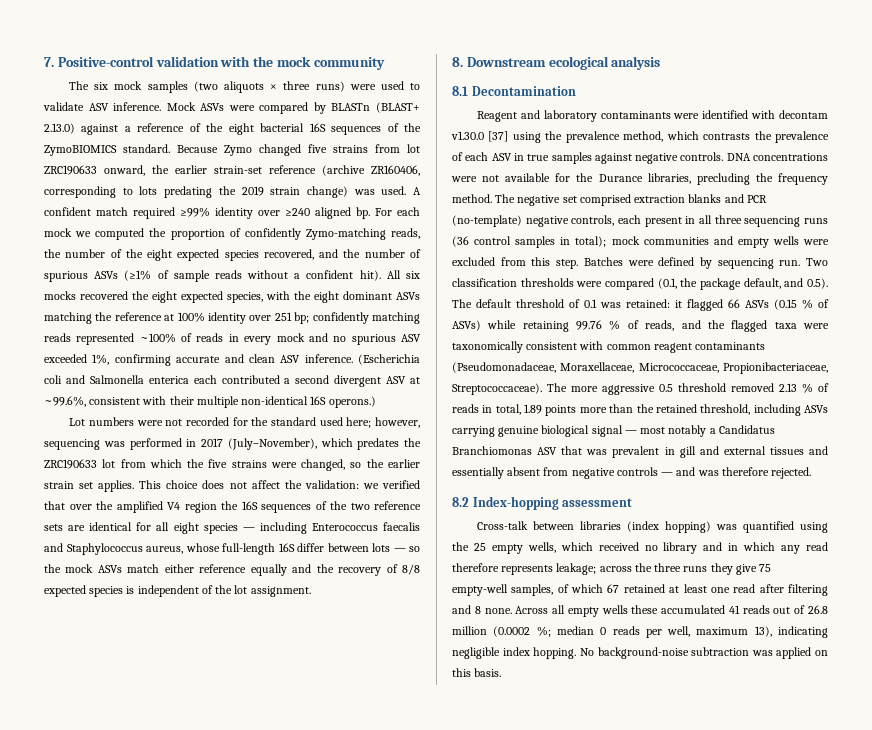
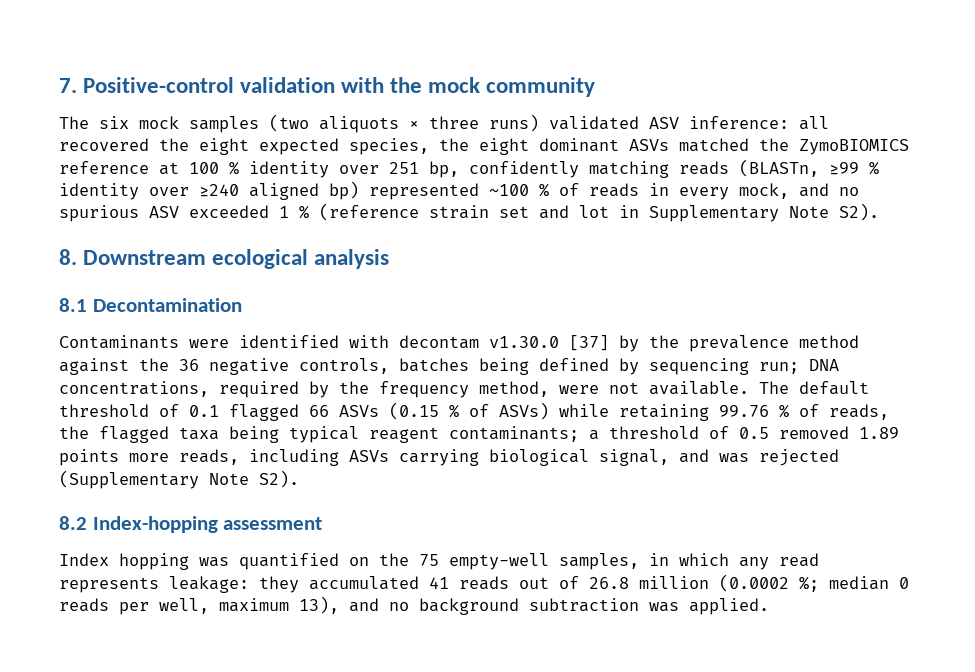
- The six mock samples (two aliquots × three runs) were used to validate ASV inference. Mock ASVs were compared by BLASTn (BLAST+ 2.13.0) against a reference of the eight bacterial 16S sequences of the ZymoBIOMICS standard. Because Zymo changed five strains from lot ZRC190633 onward, the earlier strain-set reference (archive ZR160406, corresponding to lots predating the 2019 strain change) was used. A confident match required ≥99% identity over ≥240 aligned bp. For each mock we computed the proportion of confidently Zymo-matching reads, the number of the eight expected species recovered, and the number of spurious ASVs (≥1% of sample reads without a confident hit). All six mocks recovered the eight expected species, with the eight dominant ASVs matching the reference at 100% identity over 251 bp; confidently matching reads represented ~100% of reads in every mock and no spurious ASV exceeded 1%, confirming accurate and clean ASV inference. (Escherichia coli and Salmonella enterica each contributed a second divergent ASV at ~99.6%, consistent with their multiple non-identical 16S operons.)
- Lot numbers were not recorded for the standard used here; however, sequencing was performed in 2017 (July–November), which predates the ZRC190633 lot from which the five strains were changed, so the earlier strain set applies. This choice does not affect the validation: we verified that over the amplified V4 region the 16S sequences of the two reference sets are identical for all eight species — including Enterococcus faecalis and Staphylococcus aureus, whose full-length 16S differ between lots — so the mock ASVs match either reference equally and the recovery of 8/8 expected species is independent of the lot assignment.
+ The six mock samples (two aliquots × three runs) validated ASV inference: all recovered the eight expected species, the eight dominant ASVs matched the ZymoBIOMICS reference at 100 % identity over 251 bp, confidently matching reads (BLASTn, ≥99 % identity over ≥240 aligned bp) represented ~100 % of reads in every mock, and no spurious ASV exceeded 1 % (reference strain set and lot in Supplementary Note S2).
- Reagent and laboratory contaminants were identified with decontam v1.30.0 [37] using the prevalence method, which contrasts the prevalence of each ASV in true samples against negative controls. DNA concentrations were not available for the Durance libraries, precluding the frequency method. The negative set comprised extraction blanks and PCR (no-template) negative controls, each present in all three sequencing runs (36 control samples in total); mock communities and empty wells were excluded from this step. Batches were defined by sequencing run. Two classification thresholds were compared (0.1, the package default, and 0.5). The default threshold of 0.1 was retained: it flagged 66 ASVs (0.15 % of ASVs) while retaining 99.76 % of reads, and the flagged taxa were taxonomically consistent with common reagent contaminants (Pseudomonadaceae, Moraxellaceae, Micrococcaceae, Propionibacteriaceae, Streptococcaceae). The more aggressive 0.5 threshold removed 2.13 % of reads in total, 1.89 points more than the retained threshold, including ASVs carrying genuine biological signal — most notably a Candidatus Branchiomonas ASV that was prevalent in gill and external tissues and essentially absent from negative controls — and was therefore rejected.
+ Contaminants were identified with decontam v1.30.0 [37] by the prevalence method against the 36 negative controls, batches being defined by sequencing run; DNA concentrations, required by the frequency method, were not available. The default threshold of 0.1 flagged 66 ASVs (0.15 % of ASVs) while retaining 99.76 % of reads, the flagged taxa being typical reagent contaminants; a threshold of 0.5 removed 1.89 points more reads, including ASVs carrying biological signal, and was rejected (Supplementary Note S2).
  8.2 Index-hopping assessment
- Cross-talk between libraries (index hopping) was quantified using the 25 empty wells, which received no library and in which any read therefore represents leakage; across the three runs they give 75 empty-well samples, of which 67 retained at least one read after filtering and 8 none. Across all empty wells these accumulated 41 reads out of 26.8 million (0.0002 %; median 0 reads per well, maximum 13), indicating negligible index hopping. No background-noise subtraction was applied on this basis.
+ Index hopping was quantified on the 75 empty-well samples, in which any read represents leakage: they accumulated 41 reads out of 26.8 million (0.0002 %; median 0 reads per well, maximum 13), and no background subtraction was applied.

